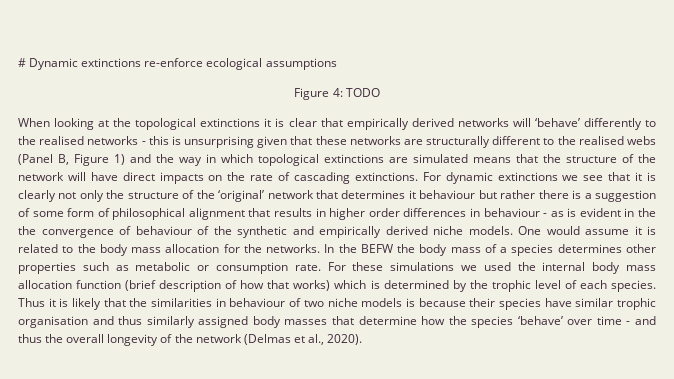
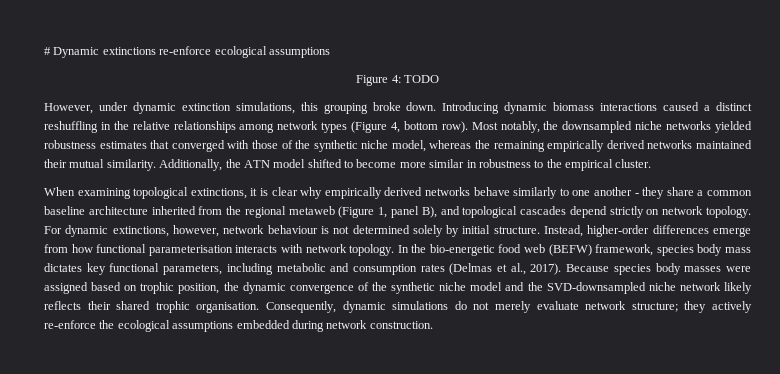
- When looking at the topological extinctions it is clear that empirically derived networks will ‘behave’ differently to the realised networks - this is unsurprising given that these networks are structurally different to the realised webs (Panel B, Figure 1) and the way in which topological extinctions are simulated means that the structure of the network will have direct impacts on the rate of cascading extinctions. For dynamic extinctions we see that it is clearly not only the structure of the ‘original’ network that determines it behaviour but rather there is a suggestion of some form of philosophical alignment that results in higher order differences in behaviour - as is evident in the the convergence of behaviour of the synthetic and empirically derived niche models. One would assume it is related to the body mass allocation for the networks. In the BEFW the body mass of a species determines other properties such as metabolic or consumption rate. For these simulations we used the internal body mass allocation function (brief description of how that works) which is determined by the trophic level of each species. Thus it is likely that the similarities in behaviour of two niche models is because their species have similar trophic organisation and thus similarly assigned body masses that determine how the species ‘behave’ over time - and thus the overall longevity of the network (Delmas et al., 2020).
+ However, under dynamic extinction simulations, this grouping broke down. Introducing dynamic biomass interactions caused a distinct reshuffling in the relative relationships among network types (Figure 4, bottom row). Most notably, the downsampled niche networks yielded robustness estimates that converged with those of the synthetic niche model, whereas the remaining empirically derived networks maintained their mutual similarity. Additionally, the ATN model shifted to become more similar in robustness to the empirical cluster.
+ When examining topological extinctions, it is clear why empirically derived networks behave similarly to one another - they share a common baseline architecture inherited from the regional metaweb (Figure 1, panel B), and topological cascades depend strictly on network topology. For dynamic extinctions, however, network behaviour is not determined solely by initial structure. Instead, higher-order differences emerge from how functional parameterisation interacts with network topology. In the bio-energetic food web (BEFW) framework, species body mass dictates key functional parameters, including metabolic and consumption rates (Delmas et al., 2017). Because species body masses were assigned based on trophic position, the dynamic convergence of the synthetic niche model and the SVD-downsampled niche network likely reflects their shared trophic organisation. Consequently, dynamic simulations do not merely evaluate network structure; they actively re-enforce the ecological assumptions embedded during network construction.

